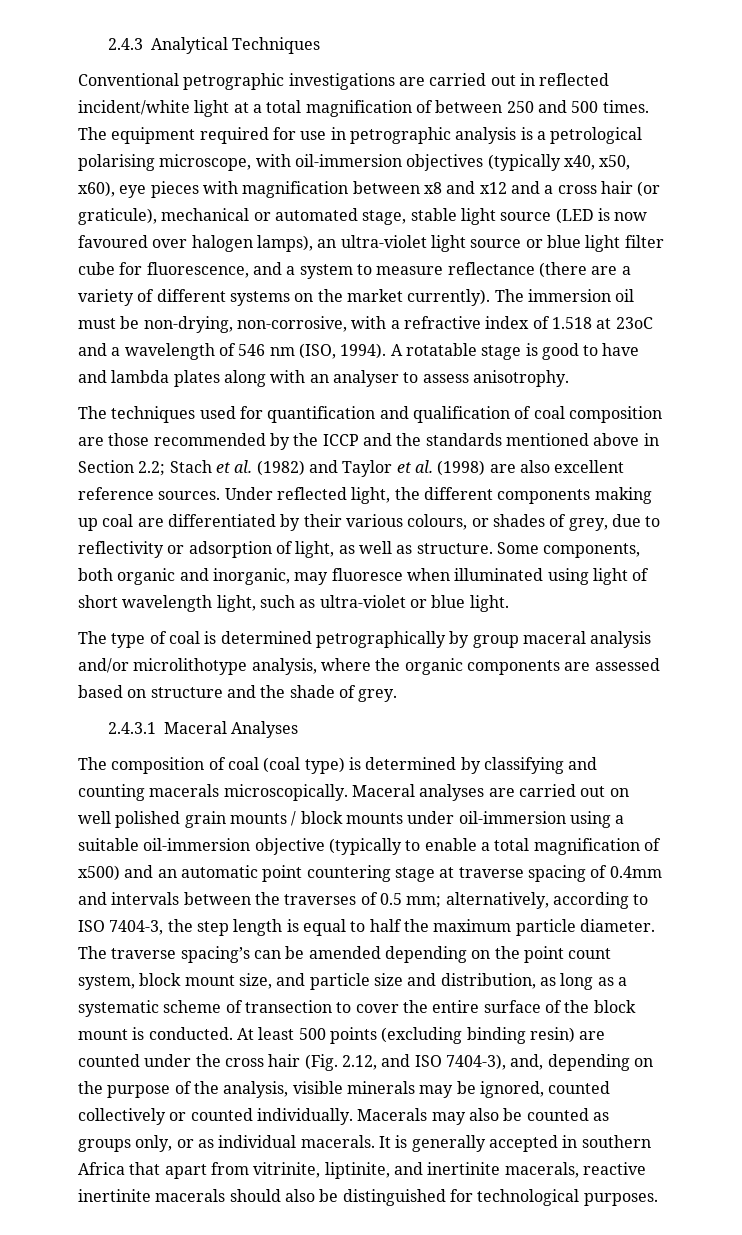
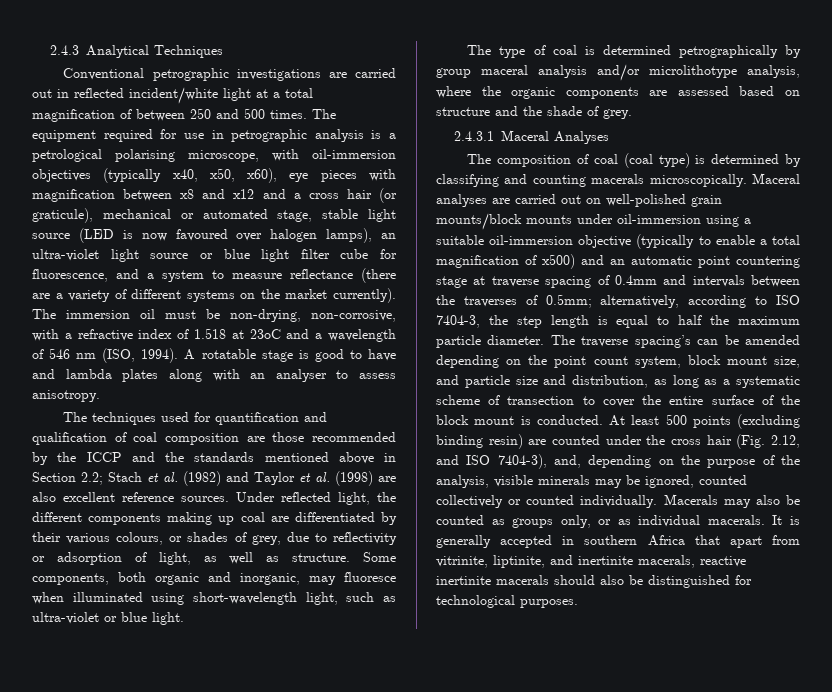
- A rotatable stage is good to have and lambda plates along with an analyser to assess anisotrophy.
+ A rotatable stage is good to have and lambda plates along with an analyser to assess anisotropy.
- Some components, both organic and inorganic, may fluoresce when illuminated using light of short wavelength light, such as ultra-violet or blue light.
+ Some components, both organic and inorganic, may fluoresce when illuminated using short-wavelength light, such as ultra-violet or blue light.
- Maceral analyses are carried out on well polished grain mounts / block mounts under oil-immersion using a suitable oil-immersion objective (typically to enable a total magnification of x500) and an automatic point countering stage at traverse spacing of 0.4mm and intervals between the traverses of 0.5 mm; alternatively, according to ISO 7404-3, the step length is equal to half the maximum particle diameter.
+ Maceral analyses are carried out on well-polished grain mounts/block mounts under oil-immersion using a suitable oil-immersion objective (typically to enable a total magnification of x500) and an automatic point countering stage at traverse spacing of 0.4mm and intervals between the traverses of 0.5mm; alternatively, according to ISO 7404-3, the step length is equal to half the maximum particle diameter.

